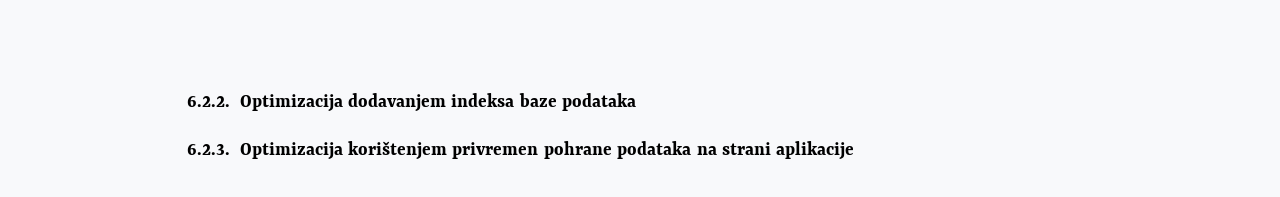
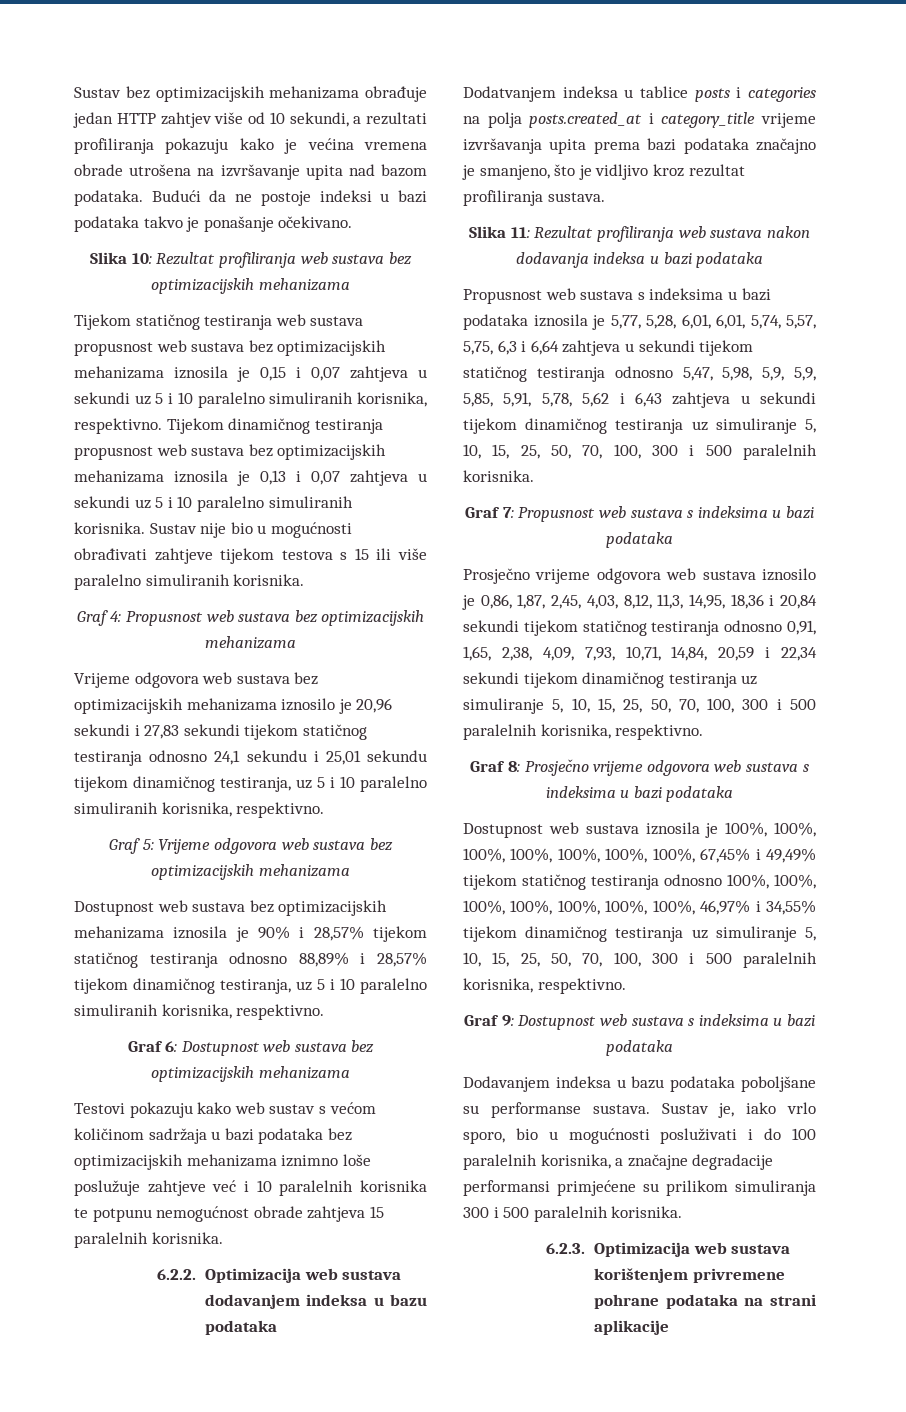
- 6.2.2. Optimizacija dodavanjem indeksa baze podataka
- 6.2.3. Optimizacija korištenjem privremen pohrane podataka na strani aplikacije
+ Sustav bez optimizacijskih mehanizama obrađuje jedan HTTP zahtjev više od 10 sekundi, a rezultati profiliranja pokazuju kako je većina vremena obrade utrošena na izvršavanje upita nad bazom podataka. Budući da ne postoje indeksi u bazi podataka takvo je ponašanje očekivano.
+ Slika 10: Rezultat profiliranja web sustava bez optimizacijskih mehanizama
+ Tijekom statičnog testiranja web sustava propusnost web sustava bez optimizacijskih mehanizama iznosila je 0,15 i 0,07 zahtjeva u sekundi uz 5 i 10 paralelno simuliranih korisnika, respektivno. Tijekom dinamičnog testiranja propusnost web sustava bez optimizacijskih mehanizama iznosila je 0,13 i 0,07 zahtjeva u sekundi uz 5 i 10 paralelno simuliranih korisnika. Sustav nije bio u mogućnosti obrađivati zahtjeve tijekom testova s 15 ili više paralelno simuliranih korisnika.
+ Graf 4: Propusnost web sustava bez optimizacijskih mehanizama
+ Vrijeme odgovora web sustava bez optimizacijskih mehanizama iznosilo je 20,96 sekundi i 27,83 sekundi tijekom statičnog testiranja odnosno 24,1 sekundu i 25,01 sekundu tijekom dinamičnog testiranja, uz 5 i 10 paralelno simuliranih korisnika, respektivno.
+ Graf 5: Vrijeme odgovora web sustava bez optimizacijskih mehanizama
+ Dostupnost web sustava bez optimizacijskih mehanizama iznosila je 90% i 28,57% tijekom statičnog testiranja odnosno 88,89% i 28,57% tijekom dinamičnog testiranja, uz 5 i 10 paralelno simuliranih korisnika, respektivno.
+ Graf 6: Dostupnost web sustava bez optimizacijskih mehanizama
+ Testovi pokazuju kako web sustav s većom količinom sadržaja u bazi podataka bez optimizacijskih mehanizama iznimno loše poslužuje zahtjeve već i 10 paralelnih korisnika te potpunu nemogućnost obrade zahtjeva 15 paralelnih korisnika.
+ 6.2.2. Optimizacija web sustava dodavanjem indeksa u bazu podataka
+ Dodatvanjem indeksa u tablice posts i categories na polja posts.created_at i category_title vrijeme izvršavanja upita prema bazi podataka značajno je smanjeno, što je vidljivo kroz rezultat profiliranja sustava.
+ Slika 11: Rezultat profiliranja web sustava nakon dodavanja indeksa u bazi podataka
+ Propusnost web sustava s indeksima u bazi podataka iznosila je 5,77, 5,28, 6,01, 6,01, 5,74, 5,57, 5,75, 6,3 i 6,64 zahtjeva u sekundi tijekom statičnog testiranja odnosno 5,47, 5,98, 5,9, 5,9, 5,85, 5,91, 5,78, 5,62 i 6,43 zahtjeva u sekundi tijekom dinamičnog testiranja uz simuliranje 5, 10, 15, 25, 50, 70, 100, 300 i 500 paralelnih korisnika.
+ Graf 7: Propusnost web sustava s indeksima u bazi podataka
+ Prosječno vrijeme odgovora web sustava iznosilo je 0,86, 1,87, 2,45, 4,03, 8,12, 11,3, 14,95, 18,36 i 20,84 sekundi tijekom statičnog testiranja odnosno 0,91, 1,65, 2,38, 4,09, 7,93, 10,71, 14,84, 20,59 i 22,34 sekundi tijekom dinamičnog testiranja uz simuliranje 5, 10, 15, 25, 50, 70, 100, 300 i 500 paralelnih korisnika, respektivno.
+ Graf 8: Prosječno vrijeme odgovora web sustava s indeksima u bazi podataka
+ Dostupnost web sustava iznosila je 100%, 100%, 100%, 100%, 100%, 100%, 100%, 67,45% i 49,49% tijekom statičnog testiranja odnosno 100%, 100%, 100%, 100%, 100%, 100%, 100%, 46,97% i 34,55% tijekom dinamičnog testiranja uz simuliranje 5, 10, 15, 25, 50, 70, 100, 300 i 500 paralelnih korisnika, respektivno.
+ Graf 9: Dostupnost web sustava s indeksima u bazi podataka
+ Dodavanjem indeksa u bazu podataka poboljšane su performanse sustava. Sustav je, iako vrlo sporo, bio u mogućnosti posluživati i do 100 paralelnih korisnika, a značajne degradacije performansi primjećene su prilikom simuliranja 300 i 500 paralelnih korisnika.
+ 6.2.3. Optimizacija web sustava korištenjem privremene pohrane podataka na strani aplikacije

